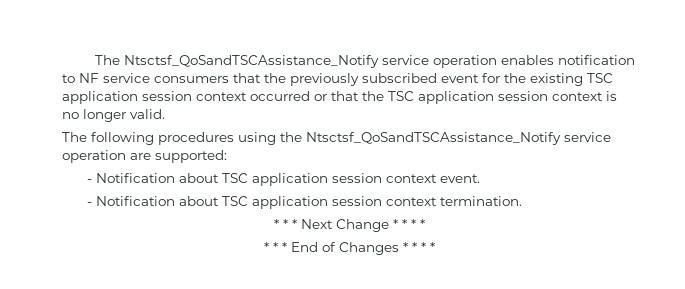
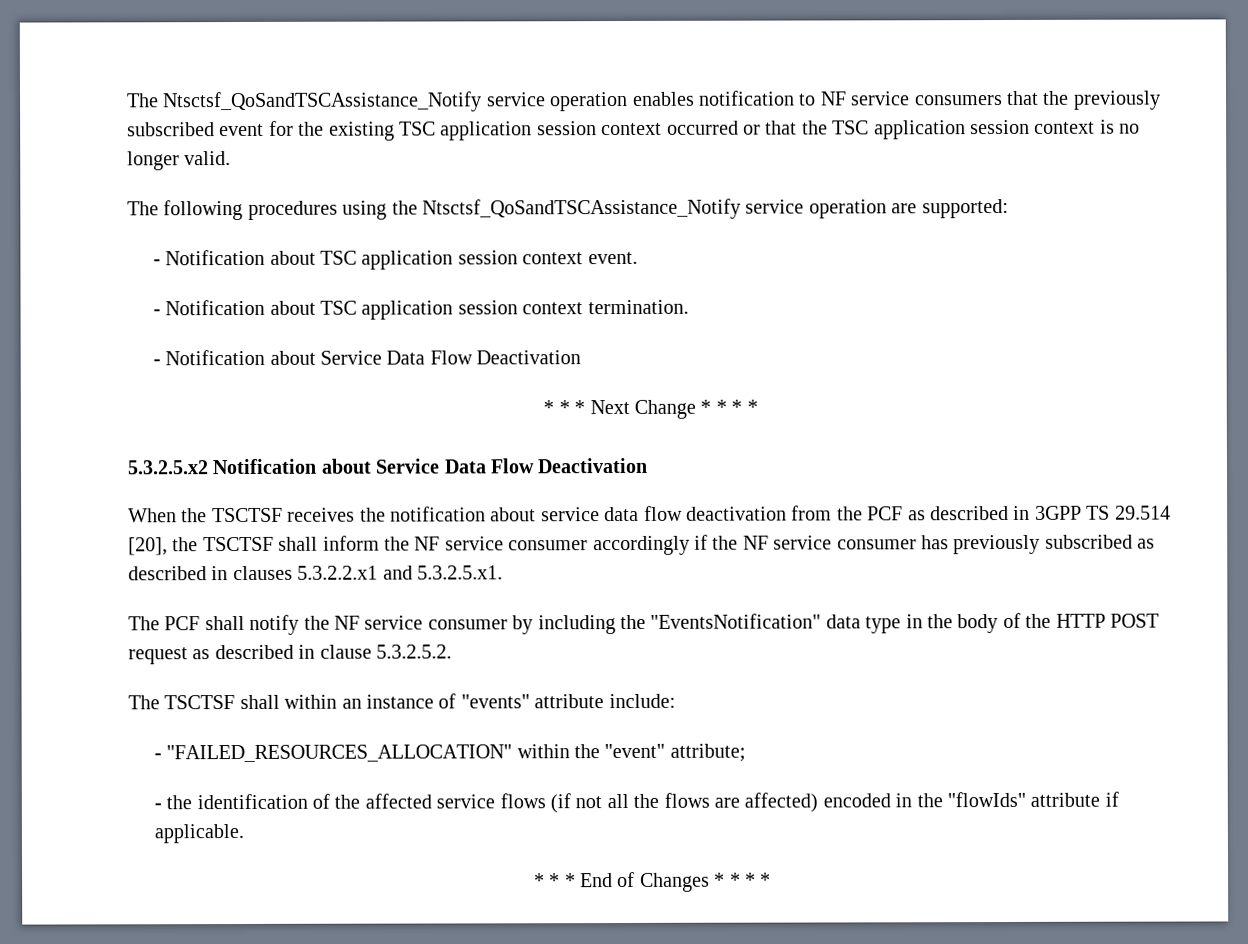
+ - Notification about Service Data Flow Deactivation
+ 5.3.2.5.x2 Notification about Service Data Flow Deactivation
+ When the TSCTSF receives the notification about service data flow deactivation from the PCF as described in 3GPP TS 29.514 [20], the TSCTSF shall inform the NF service consumer accordingly if the NF service consumer has previously subscribed as described in clauses 5.3.2.2.x1 and 5.3.2.5.x1.
+ The PCF shall notify the NF service consumer by including the "EventsNotification" data type in the body of the HTTP POST request as described in clause 5.3.2.5.2.
+ The TSCTSF shall within an instance of "events" attribute include:
+ - "FAILED_RESOURCES_ALLOCATION" within the "event" attribute;
+ - the identification of the affected service flows (if not all the flows are affected) encoded in the "flowIds" attribute if applicable.

